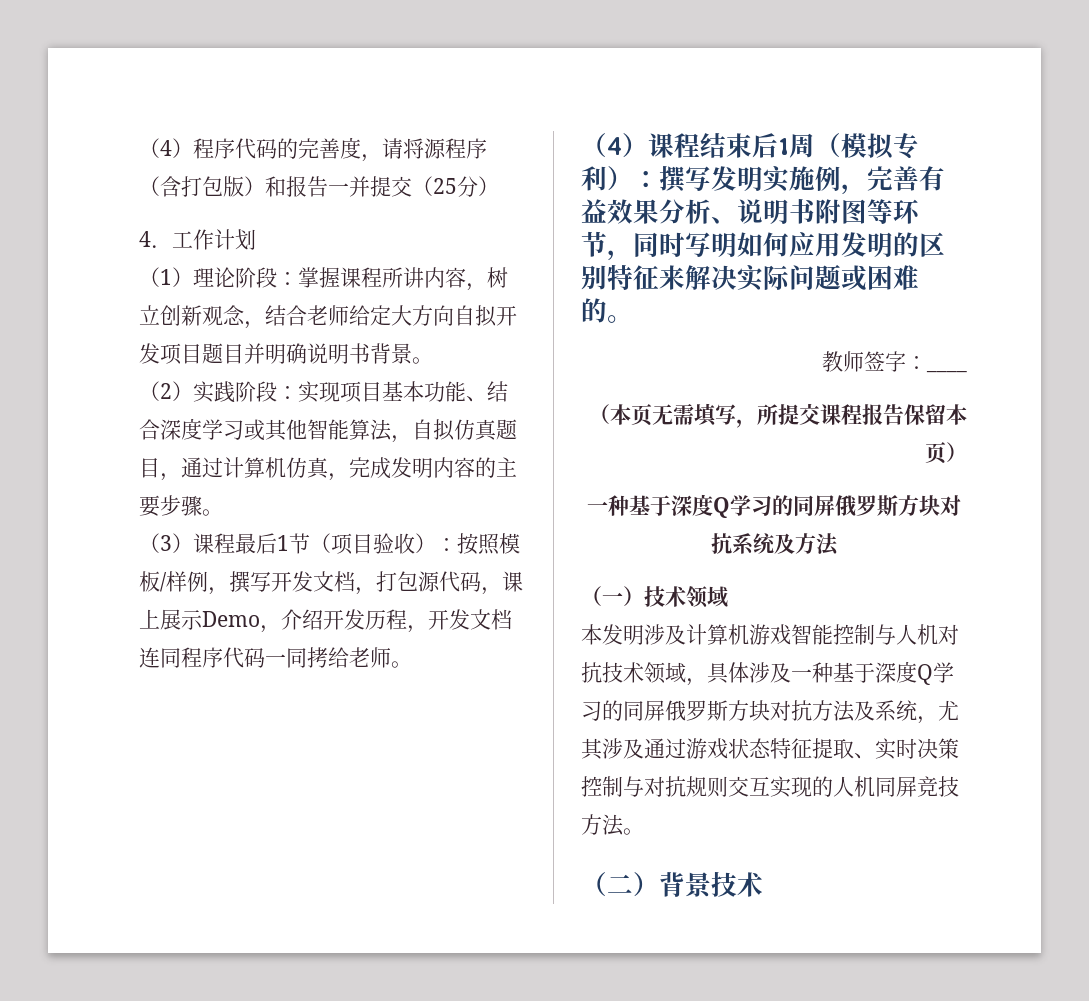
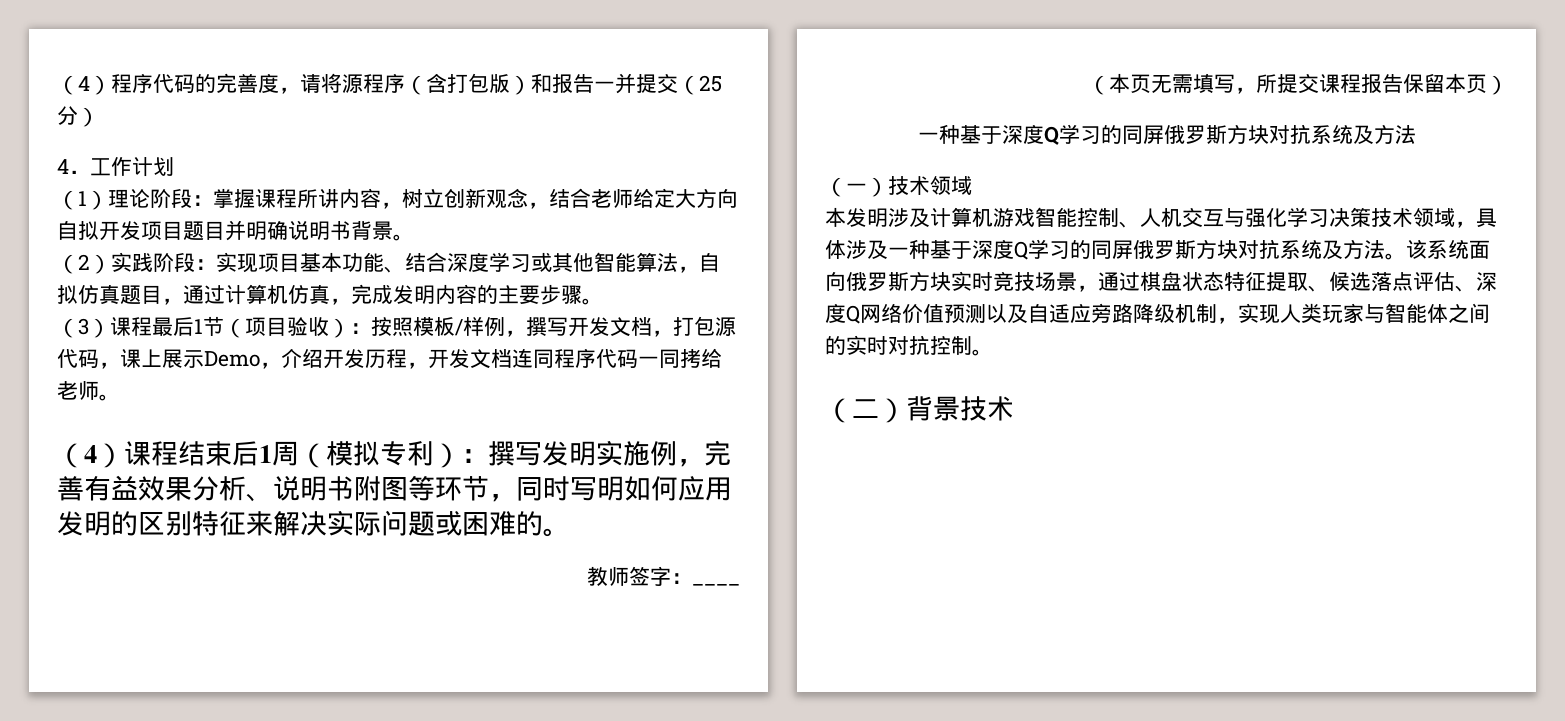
- 本发明涉及计算机游戏智能控制与人机对抗技术领域，具体涉及一种基于深度Q学习的同屏俄罗斯方块对抗方法及系统，尤其涉及通过游戏状态特征提取、实时决策控制与对抗规则交互实现的人机同屏竞技方法。
+ 本发明涉及计算机游戏智能控制、人机交互与强化学习决策技术领域，具体涉及一种基于深度Q学习的同屏俄罗斯方块对抗系统及方法。该系统面向俄罗斯方块实时竞技场景，通过棋盘状态特征提取、候选落点评估、深度Q网络价值预测以及自适应旁路降级机制，实现人类玩家与智能体之间的实时对抗控制。

